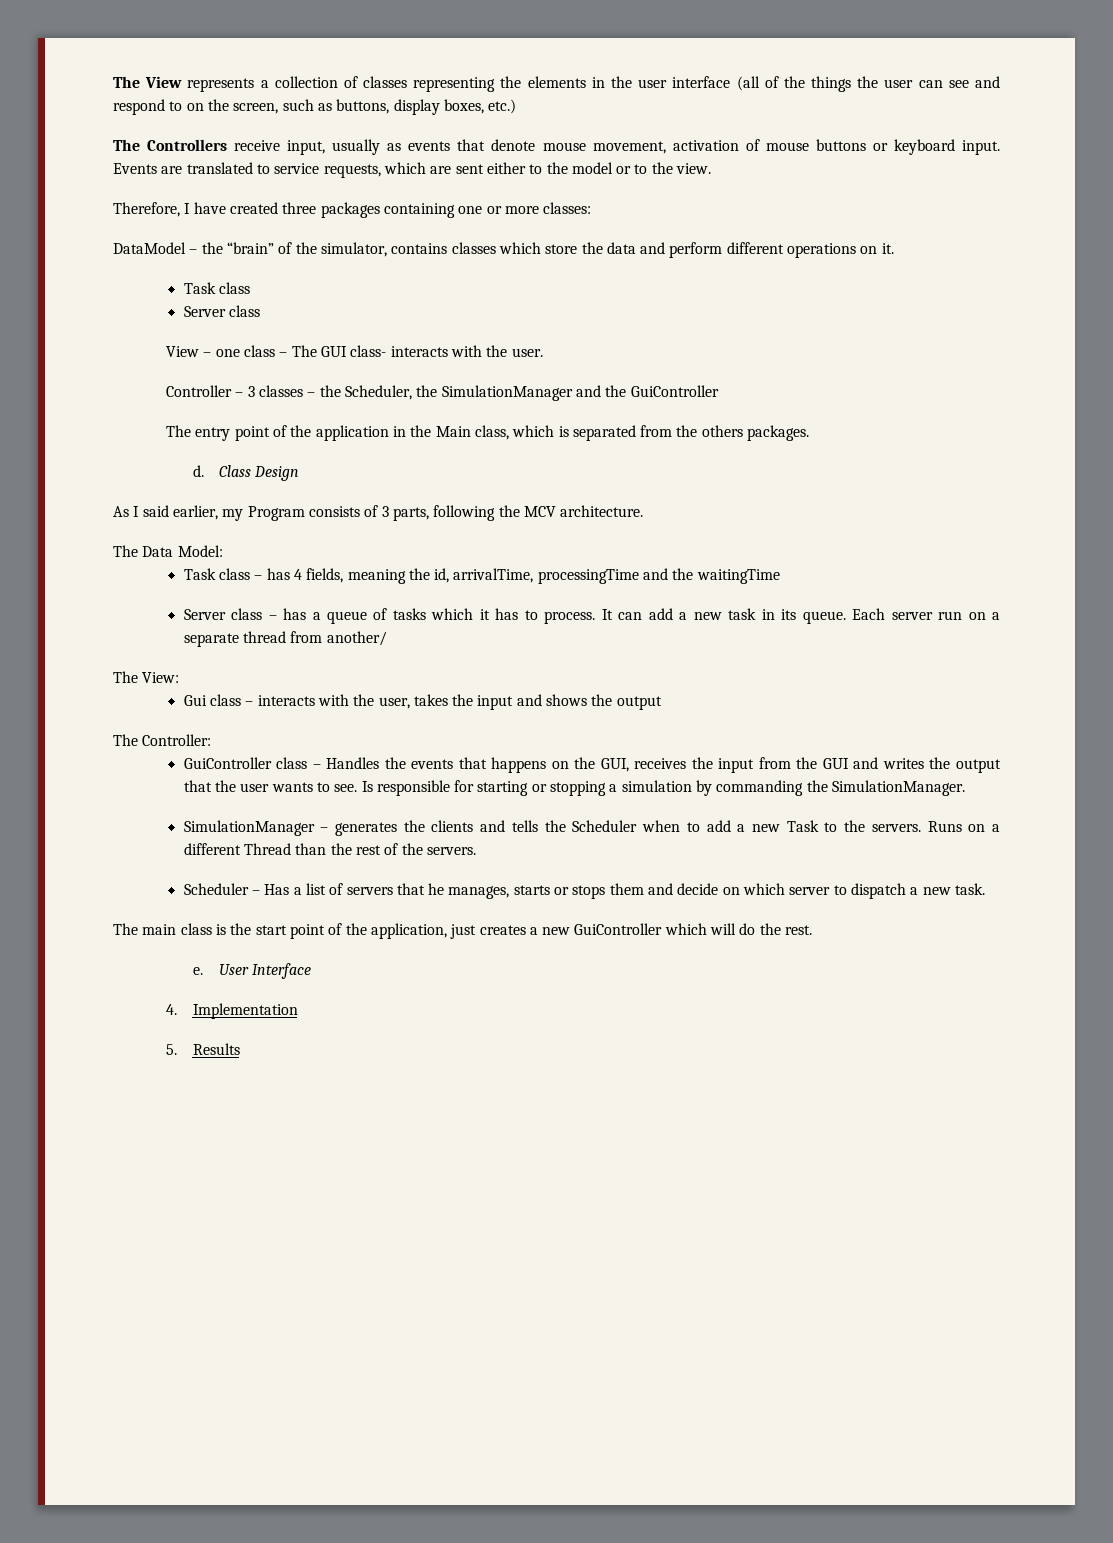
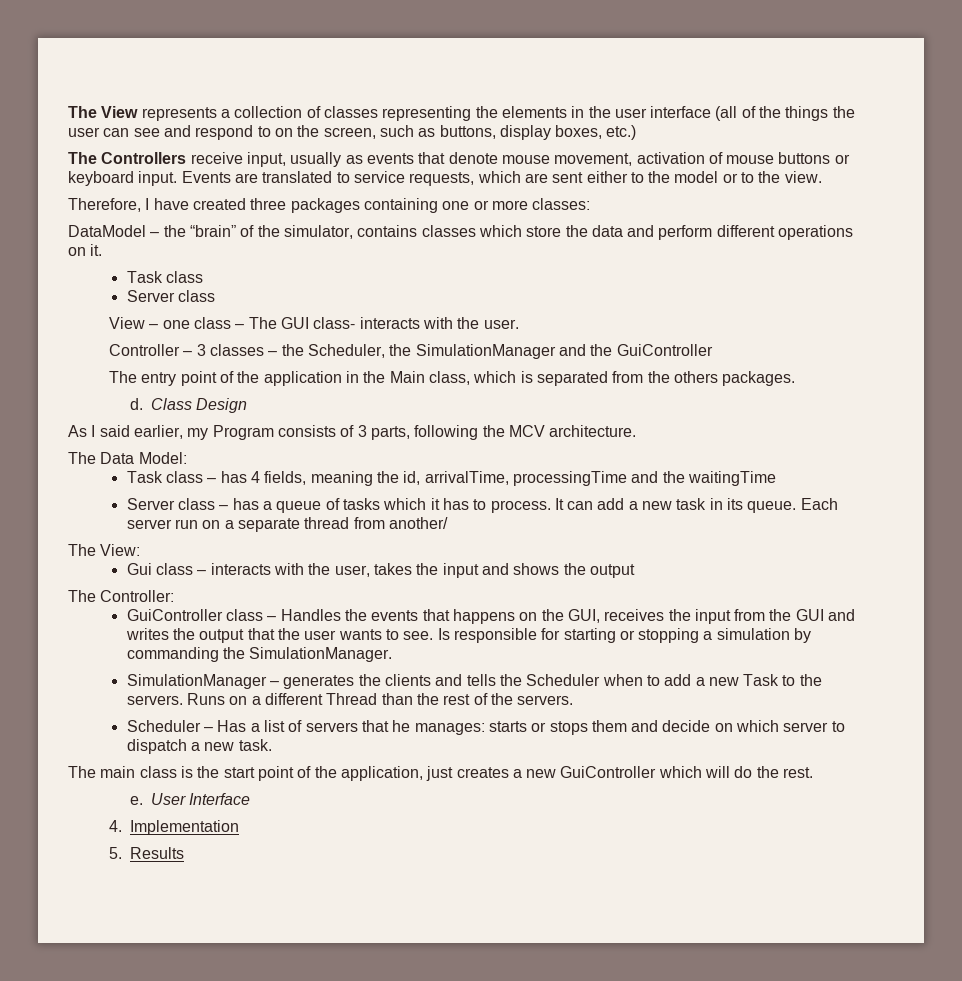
- Scheduler – Has a list of servers that he manages, starts or stops them and decide on which server to dispatch a new task.
+ Scheduler – Has a list of servers that he manages: starts or stops them and decide on which server to dispatch a new task.

